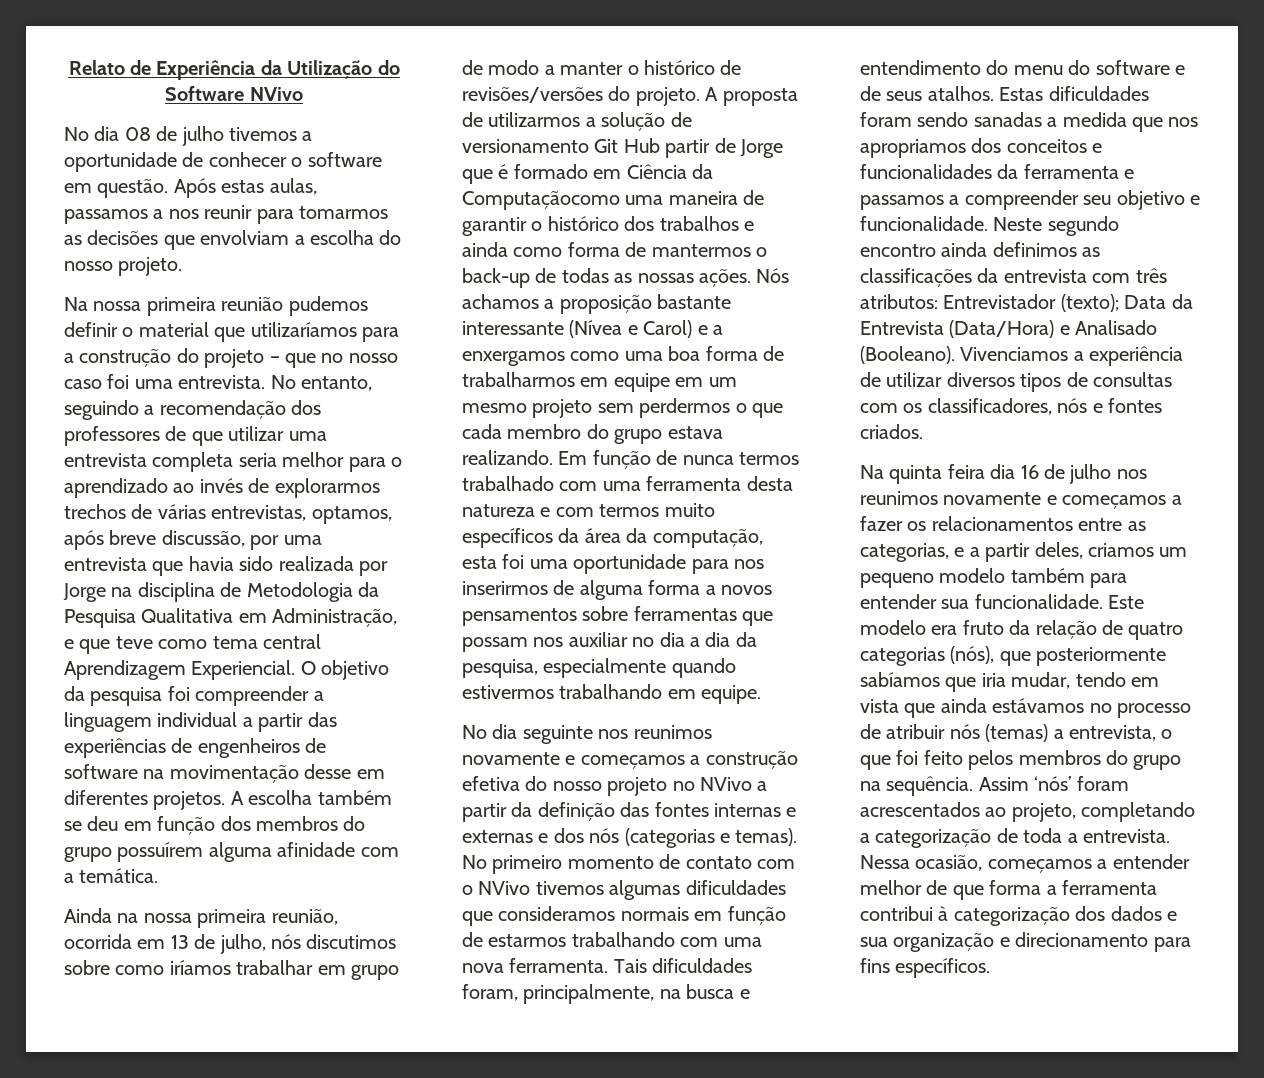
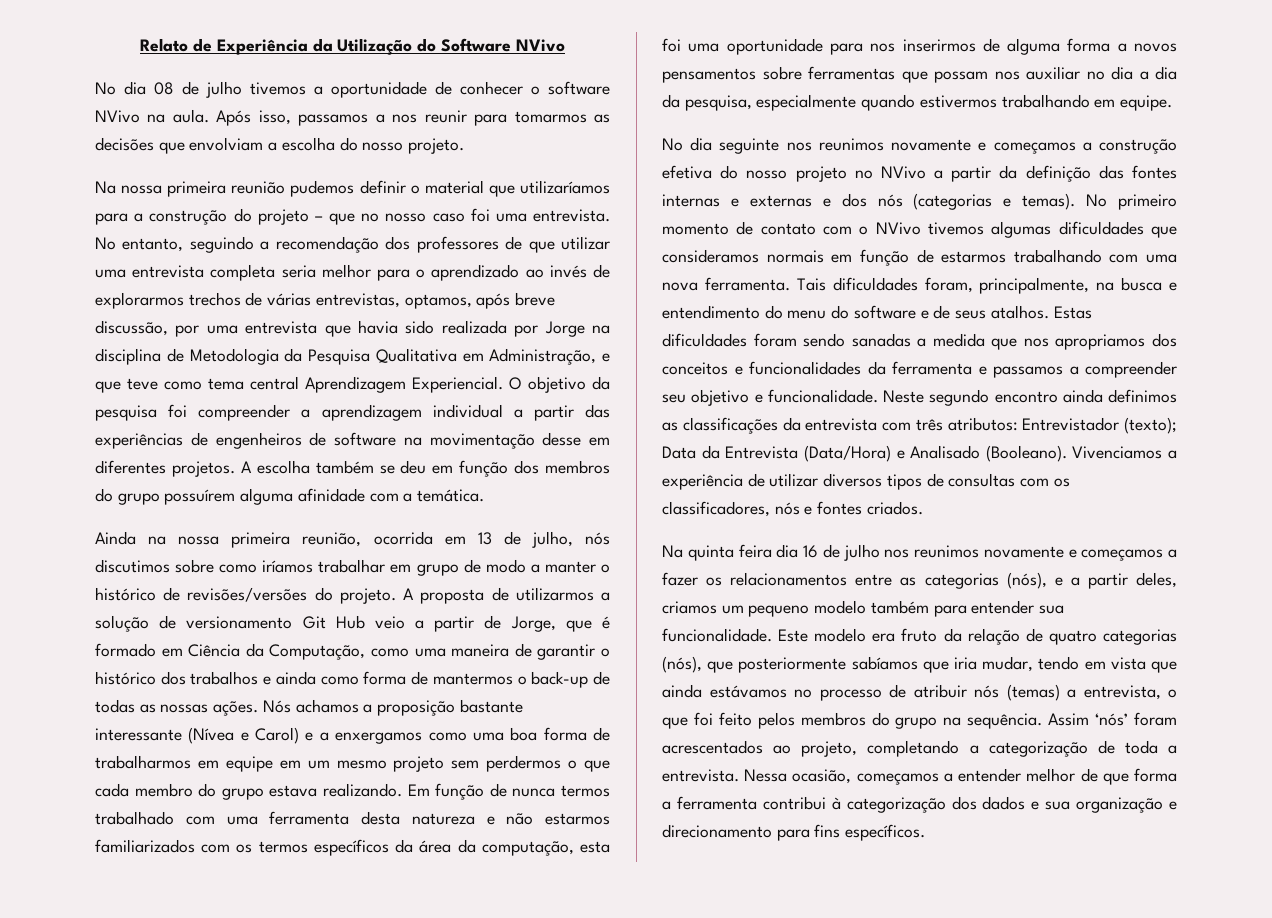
- No dia 08 de julho tivemos a oportunidade de conhecer o software em questão. Após estas aulas, passamos a nos reunir para tomarmos as decisões que envolviam a escolha do nosso projeto.
+ No dia 08 de julho tivemos a oportunidade de conhecer o software NVivo na aula. Após isso, passamos a nos reunir para tomarmos as decisões que envolviam a escolha do nosso projeto.
- O objetivo da pesquisa foi compreender a linguagem individual a partir das experiências de engenheiros de software na movimentação desse em diferentes projetos.
+ O objetivo da pesquisa foi compreender a aprendizagem individual a partir das experiências de engenheiros de software na movimentação desse em diferentes projetos.
- A proposta de utilizarmos a solução de versionamento Git Hub partir de Jorge que é formado em Ciência da Computaçãocomo uma maneira de garantir o histórico dos trabalhos e ainda como forma de mantermos o back-up de todas as nossas ações.
+ A proposta de utilizarmos a solução de versionamento Git Hub veio a partir de Jorge, que é formado em Ciência da Computação, como uma maneira de garantir o histórico dos trabalhos e ainda como forma de mantermos o back-up de todas as nossas ações.
- Em função de nunca termos trabalhado com uma ferramenta desta natureza e com termos muito específicos da área da computação, esta foi uma oportunidade para nos inserirmos de alguma forma a novos pensamentos sobre ferramentas que possam nos auxiliar no dia a dia da pesquisa, especialmente quando estivermos trabalhando em equipe.
+ Em função de nunca termos trabalhado com uma ferramenta desta natureza e não estarmos familiarizados com os termos específicos da área da computação, esta foi uma oportunidade para nos inserirmos de alguma forma a novos pensamentos sobre ferramentas que possam nos auxiliar no dia a dia da pesquisa, especialmente quando estivermos trabalhando em equipe.
- Na quinta feira dia 16 de julho nos reunimos novamente e começamos a fazer os relacionamentos entre as categorias, e a partir deles, criamos um pequeno modelo também para entender sua funcionalidade.
+ Na quinta feira dia 16 de julho nos reunimos novamente e começamos a fazer os relacionamentos entre as categorias (nós), e a partir deles, criamos um pequeno modelo também para entender sua funcionalidade.

